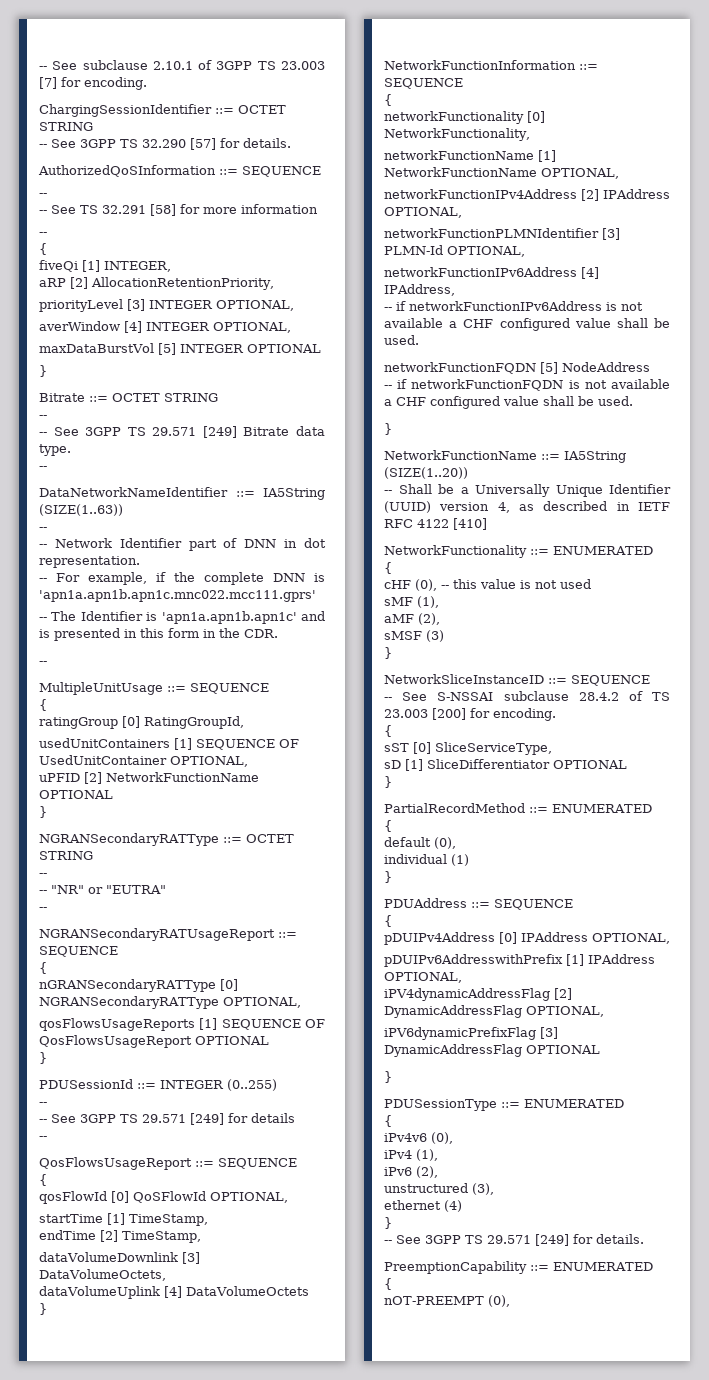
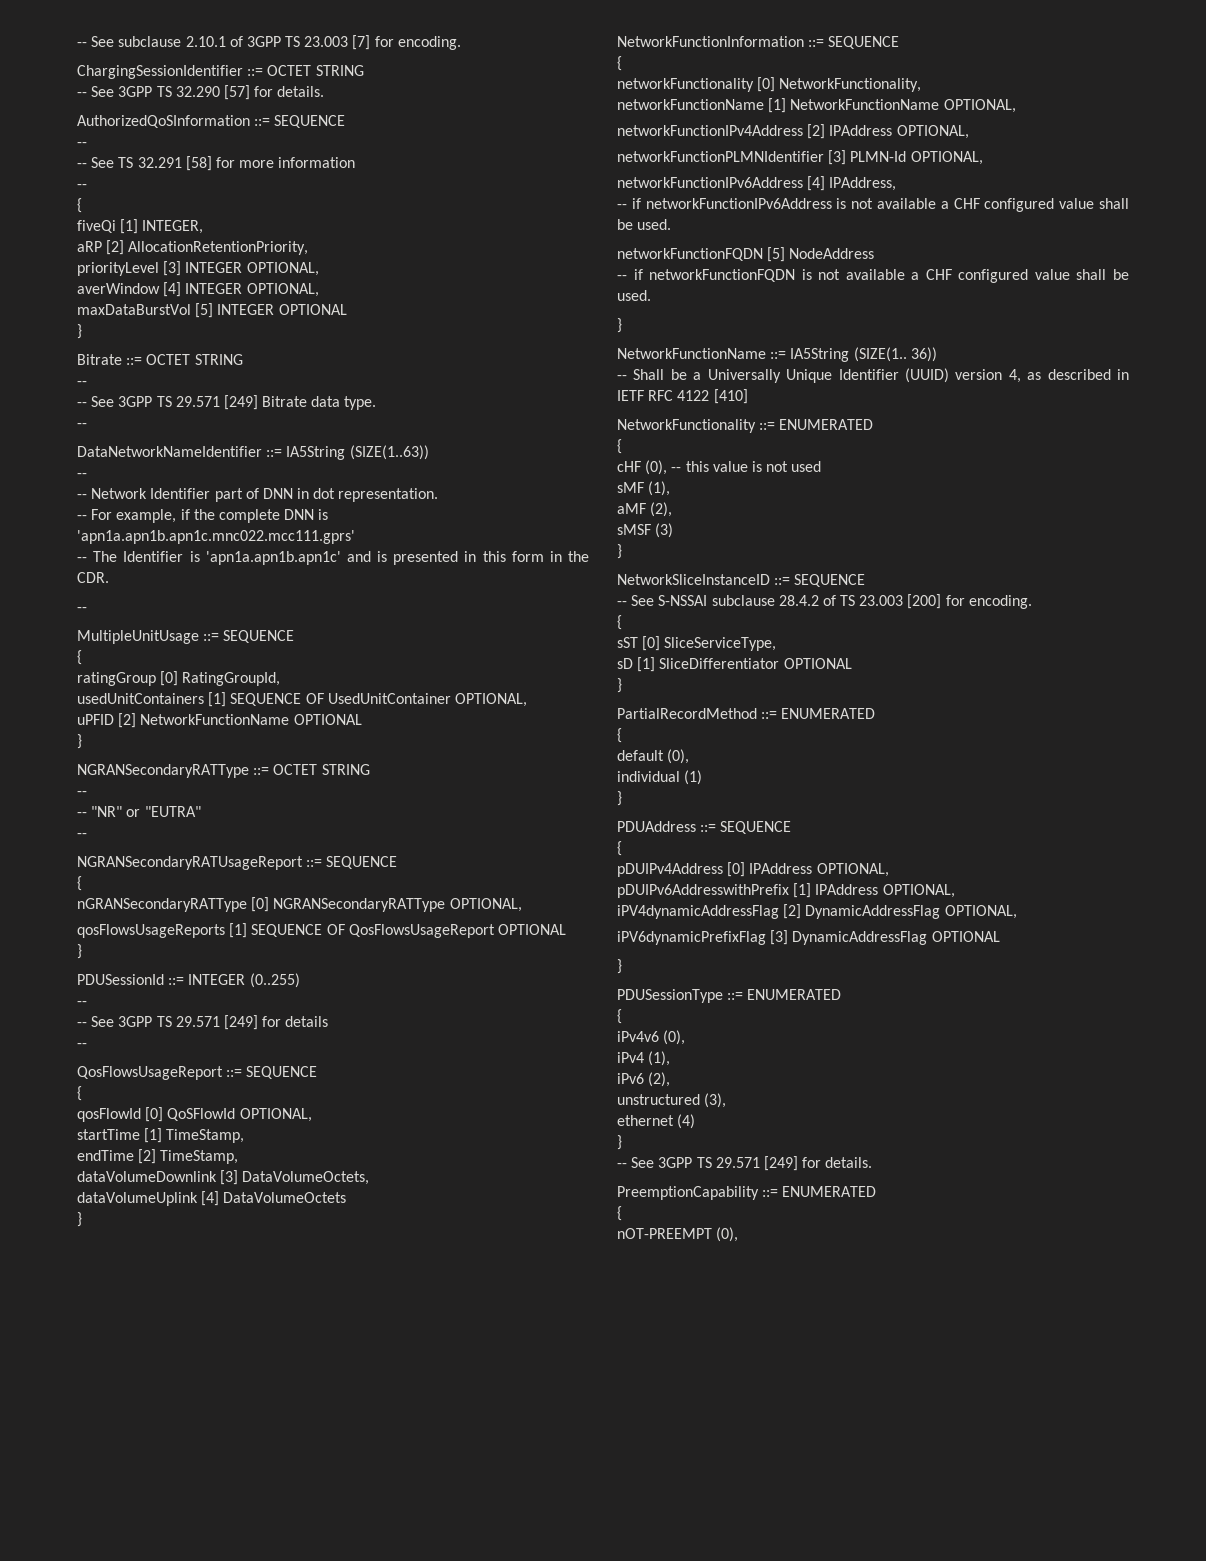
- NetworkFunctionName ::= IA5String (SIZE(1..20))
+ NetworkFunctionName ::= IA5String (SIZE(1.. 36))

